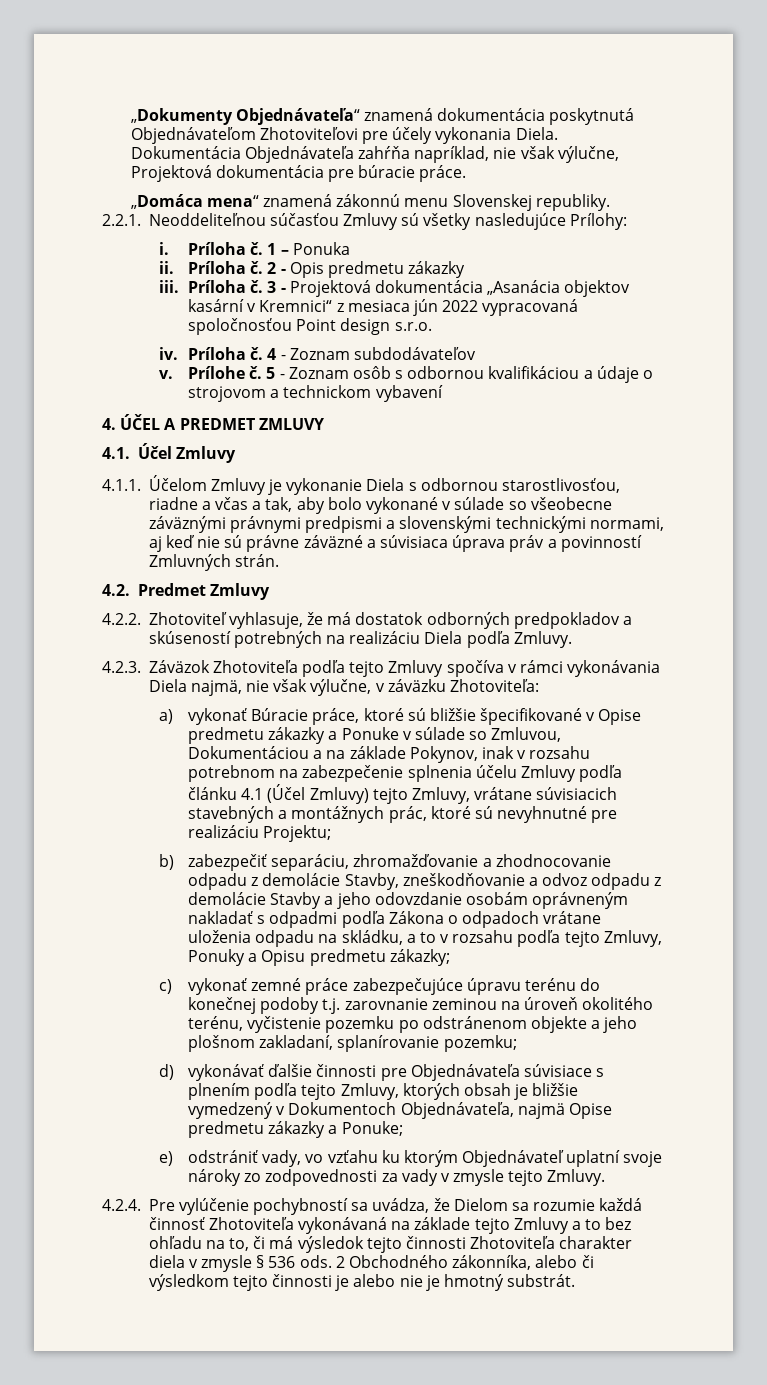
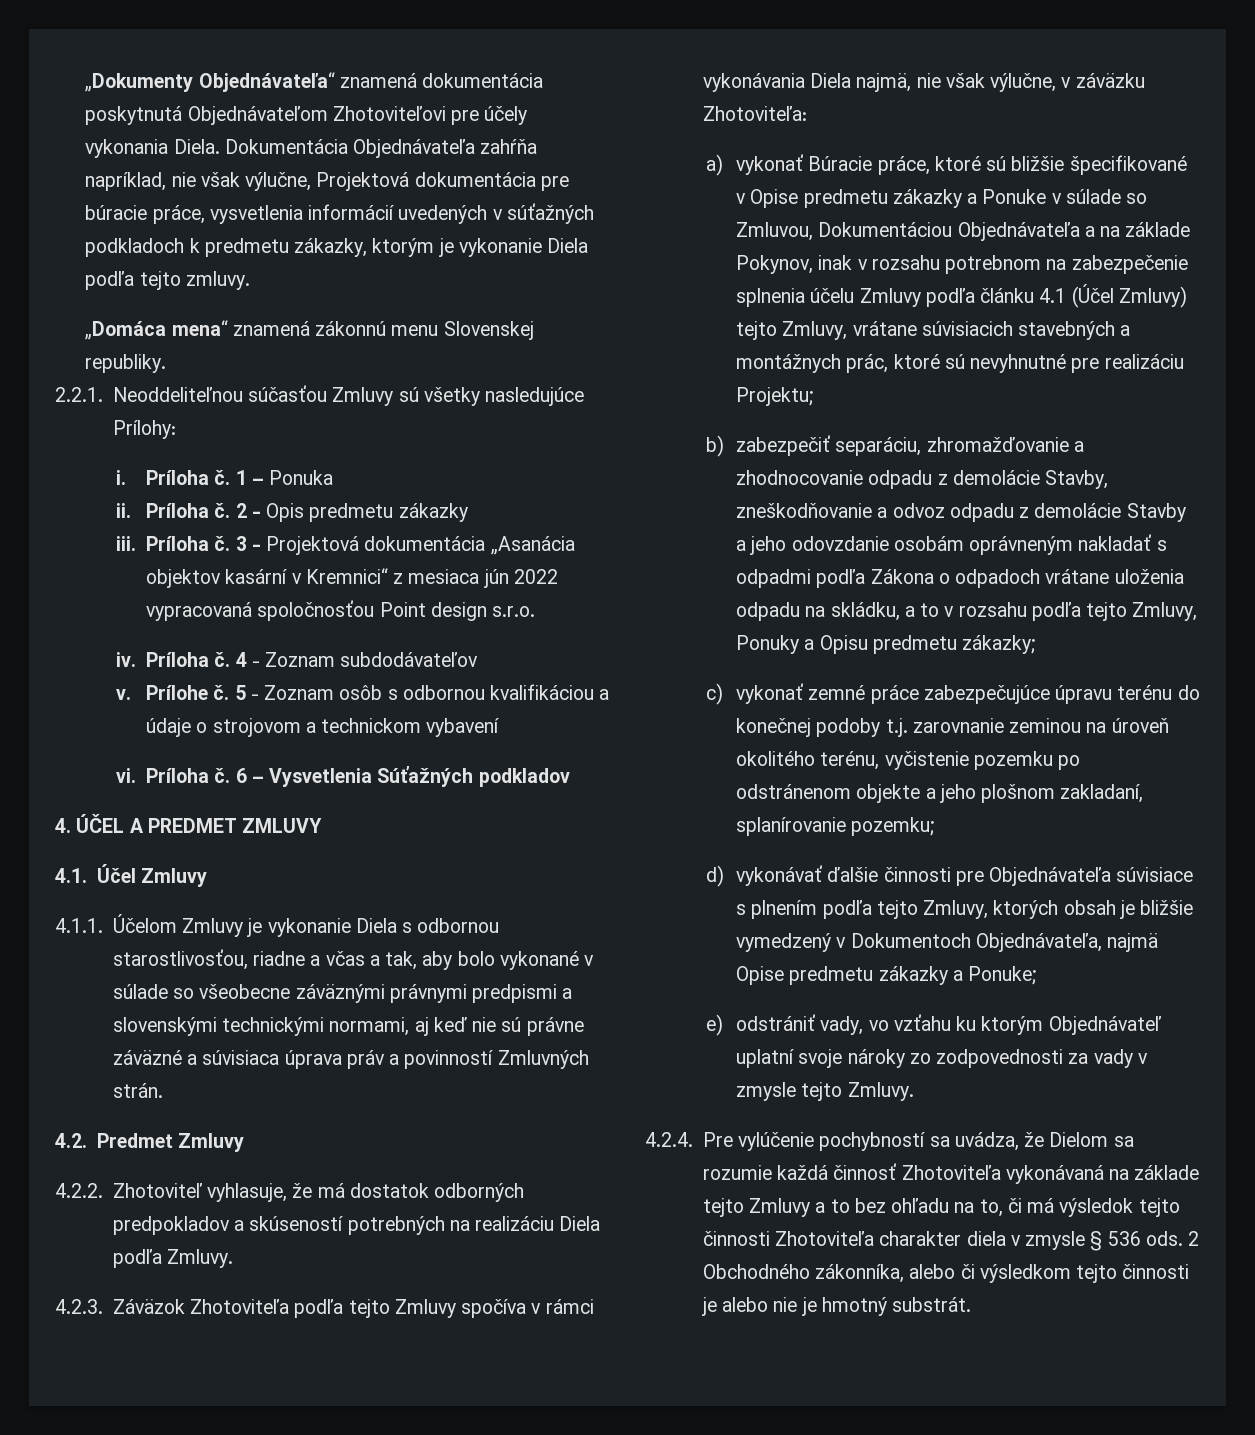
- Dokumentácia Objednávateľa zahŕňa napríklad, nie však výlučne, Projektová dokumentácia pre búracie práce.
+ Dokumentácia Objednávateľa zahŕňa napríklad, nie však výlučne, Projektová dokumentácia pre búracie práce, vysvetlenia informácií uvedených v súťažných podkladoch k predmetu zákazky, ktorým je vykonanie Diela podľa tejto zmluvy.
+ vi. Príloha č. 6 – Vysvetlenia Súťažných podkladov
- a) vykonať Búracie práce, ktoré sú bližšie špecifikované v Opise predmetu zákazky a Ponuke v súlade so Zmluvou, Dokumentáciou a na základe Pokynov, inak v rozsahu potrebnom na zabezpečenie splnenia účelu Zmluvy podľa článku 4.1 (Účel Zmluvy) tejto Zmluvy, vrátane súvisiacich stavebných a montážnych prác, ktoré sú nevyhnutné pre realizáciu Projektu;
+ a) vykonať Búracie práce, ktoré sú bližšie špecifikované v Opise predmetu zákazky a Ponuke v súlade so Zmluvou, Dokumentáciou Objednávateľa a na základe Pokynov, inak v rozsahu potrebnom na zabezpečenie splnenia účelu Zmluvy podľa článku 4.1 (Účel Zmluvy) tejto Zmluvy, vrátane súvisiacich stavebných a montážnych prác, ktoré sú nevyhnutné pre realizáciu Projektu;

